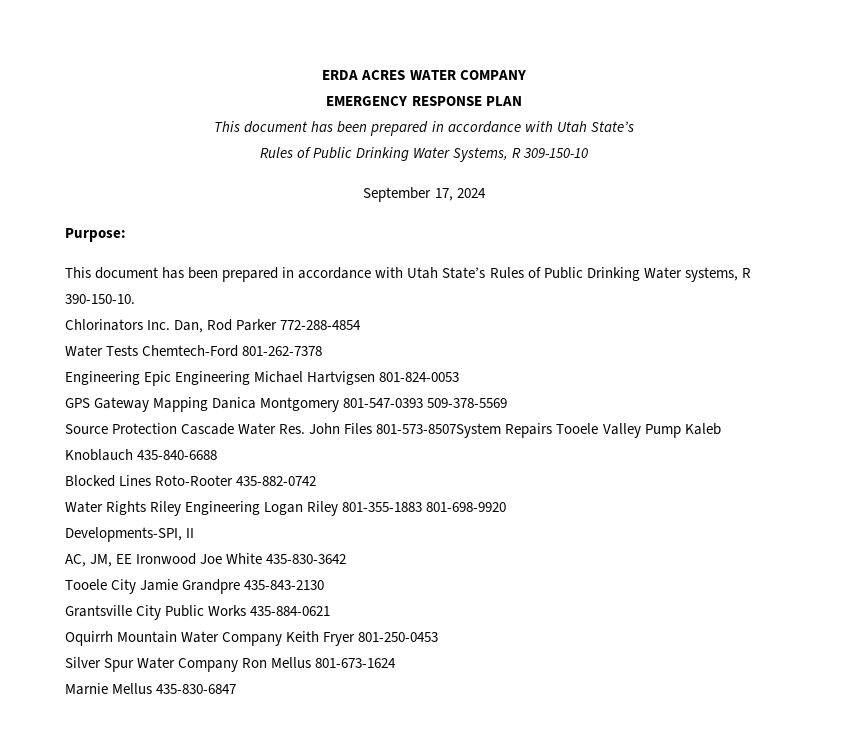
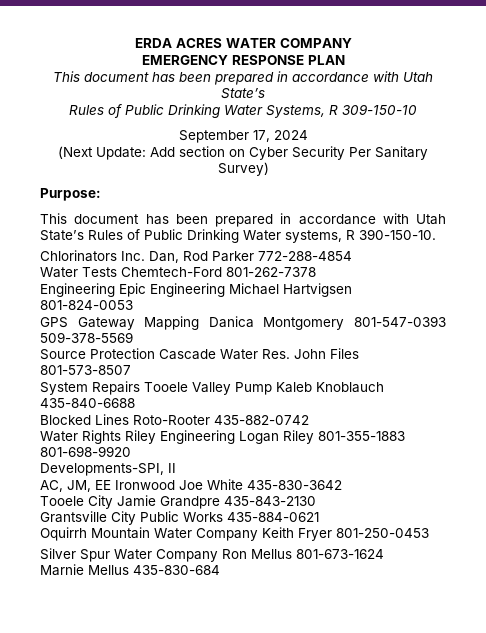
+ (Next Update: Add section on Cyber Security Per Sanitary Survey)
- Source Protection Cascade Water Res. John Files 801-573-8507System Repairs Tooele Valley Pump Kaleb Knoblauch 435-840-6688
+ Source Protection Cascade Water Res. John Files 801-573-8507
+ System Repairs Tooele Valley Pump Kaleb Knoblauch 435-840-6688
- Marnie Mellus 435-830-6847
+ Marnie Mellus 435-830-684

